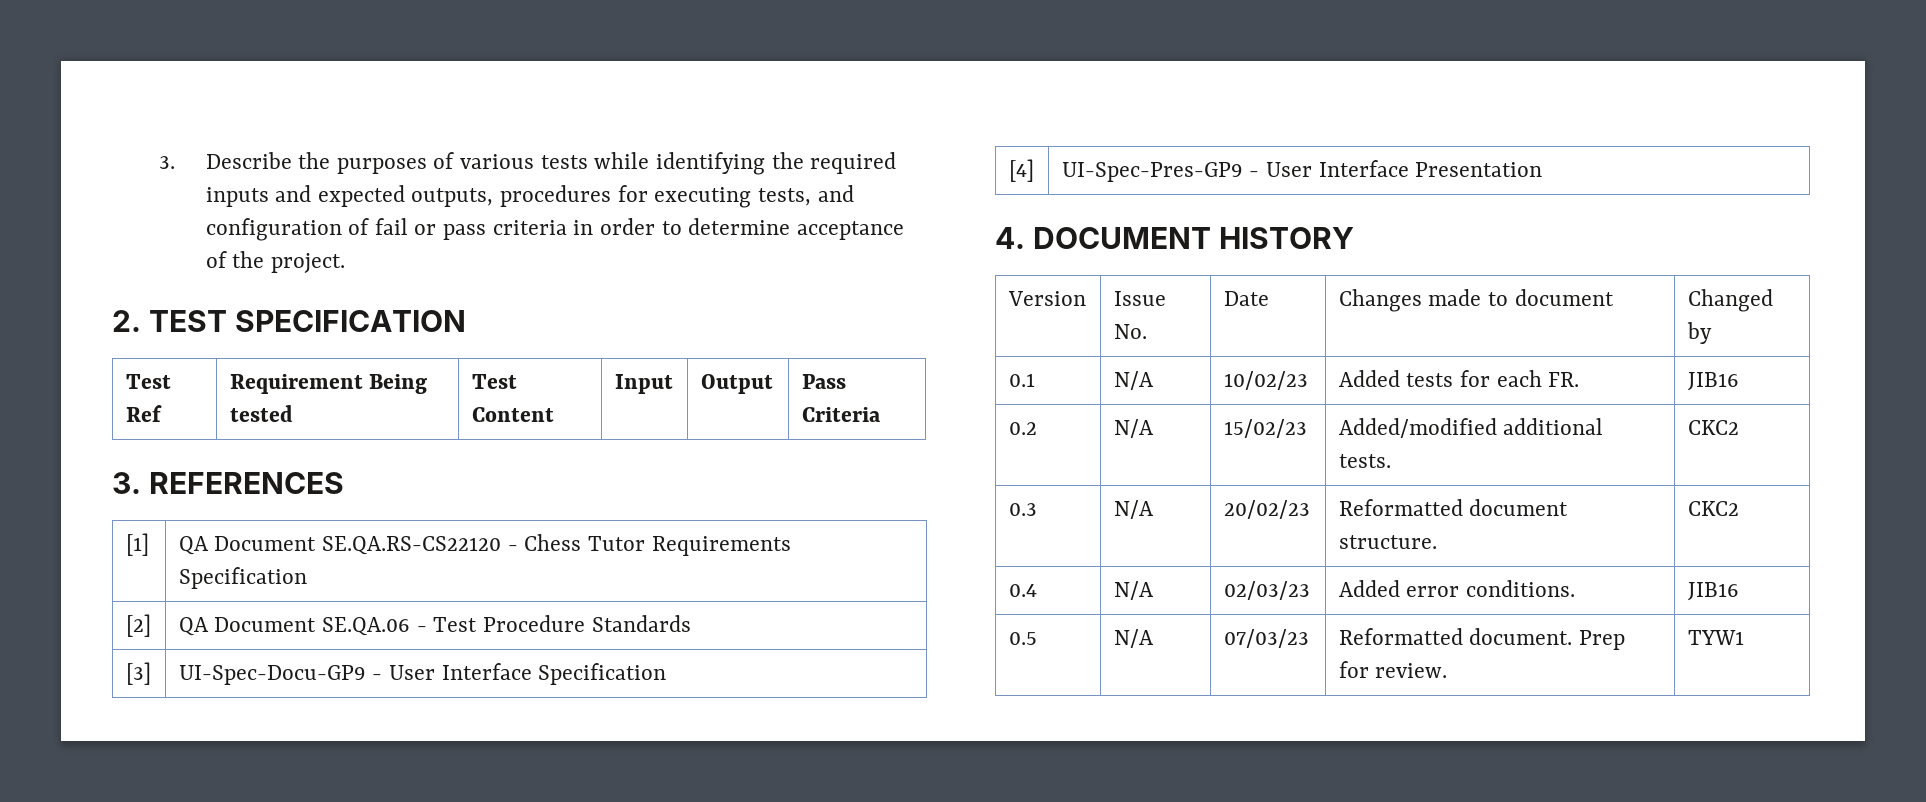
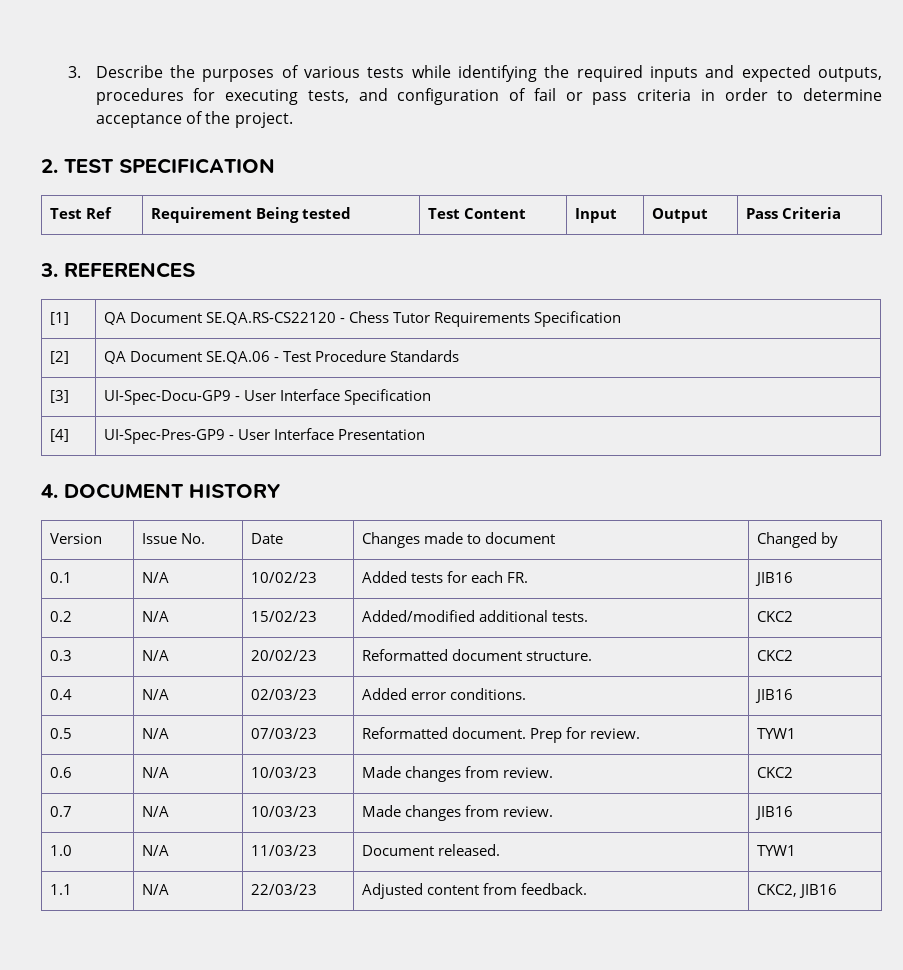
+ 0.6 | N/A | 10/03/23 | Made changes from review. | CKC2
+ 0.7 | N/A | 10/03/23 | Made changes from review. | JIB16
+ 1.0 | N/A | 11/03/23 | Document released. | TYW1
+ 1.1 | N/A | 22/03/23 | Adjusted content from feedback. | CKC2, JIB16

